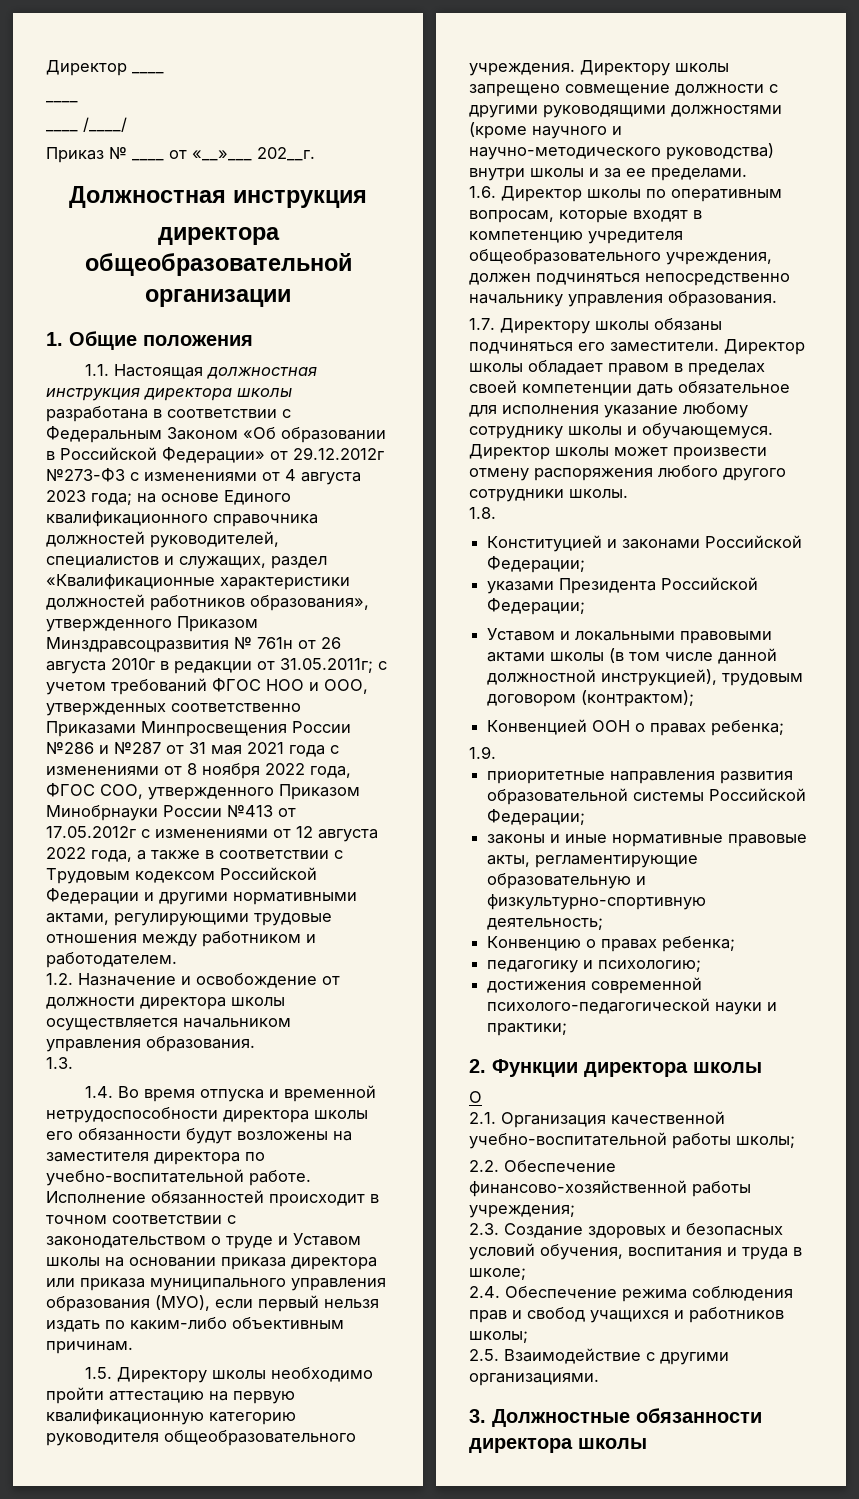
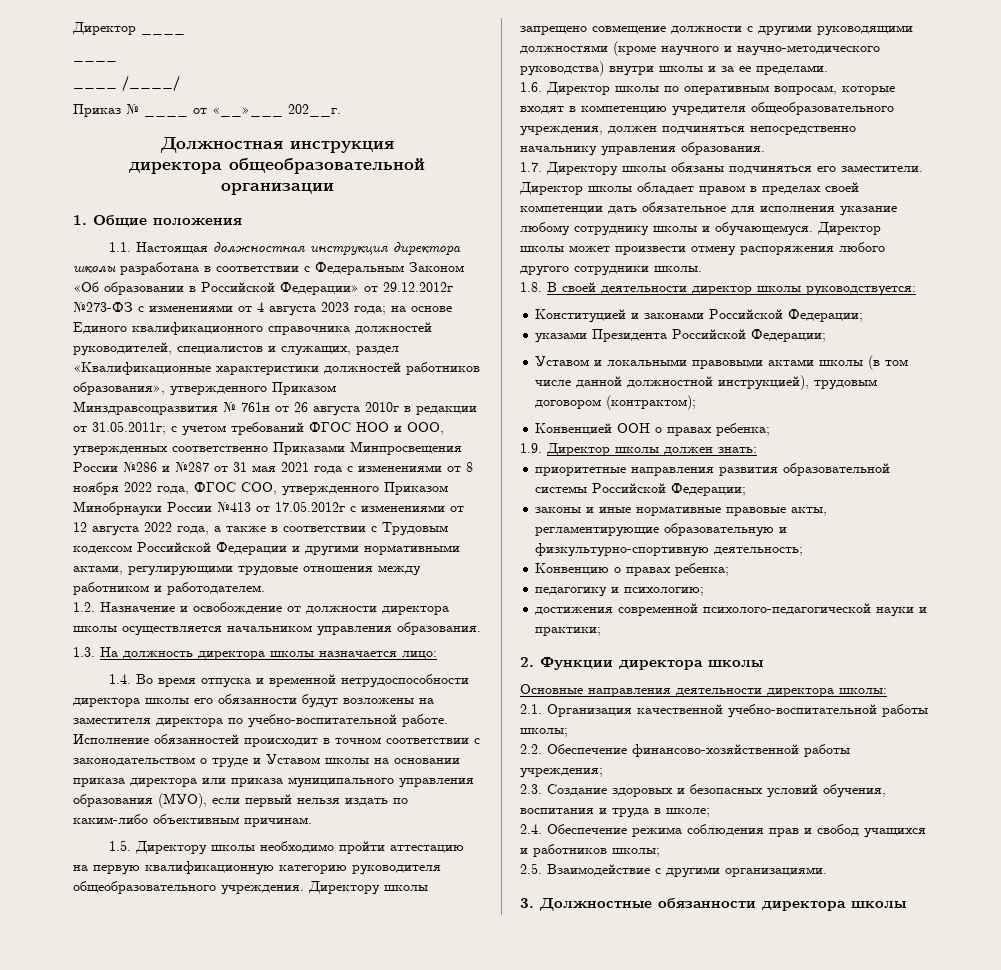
- 1.3.
+ 1.3. На должность директора школы назначается лицо:
- 1.8.
+ 1.8. В своей деятельности директор школы руководствуется:
- 1.9.
+ 1.9. Директор школы должен знать:
- О
+ Основные направления деятельности директора школы:

